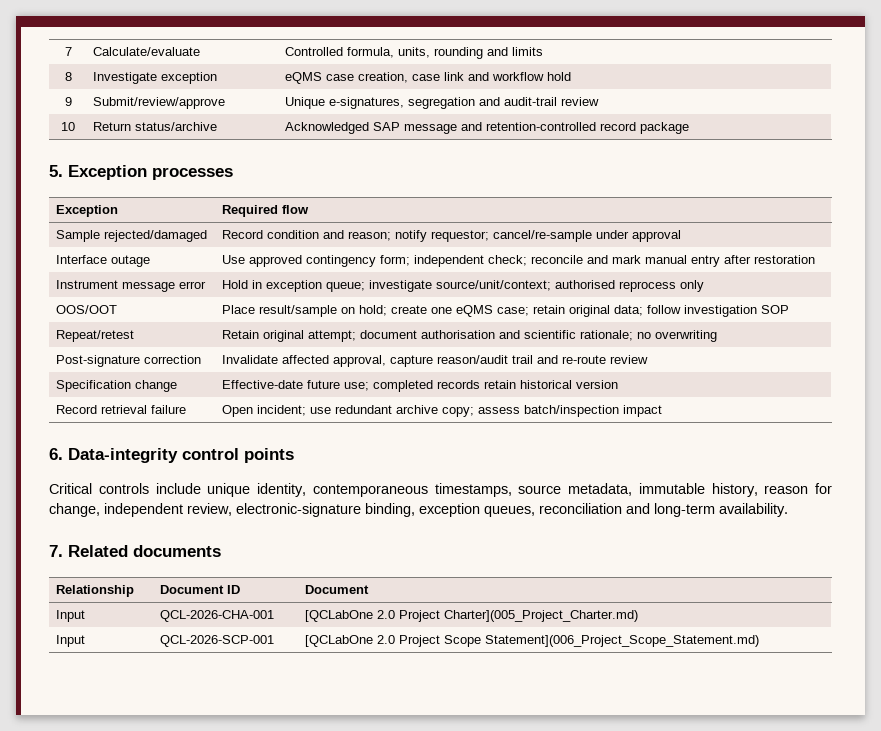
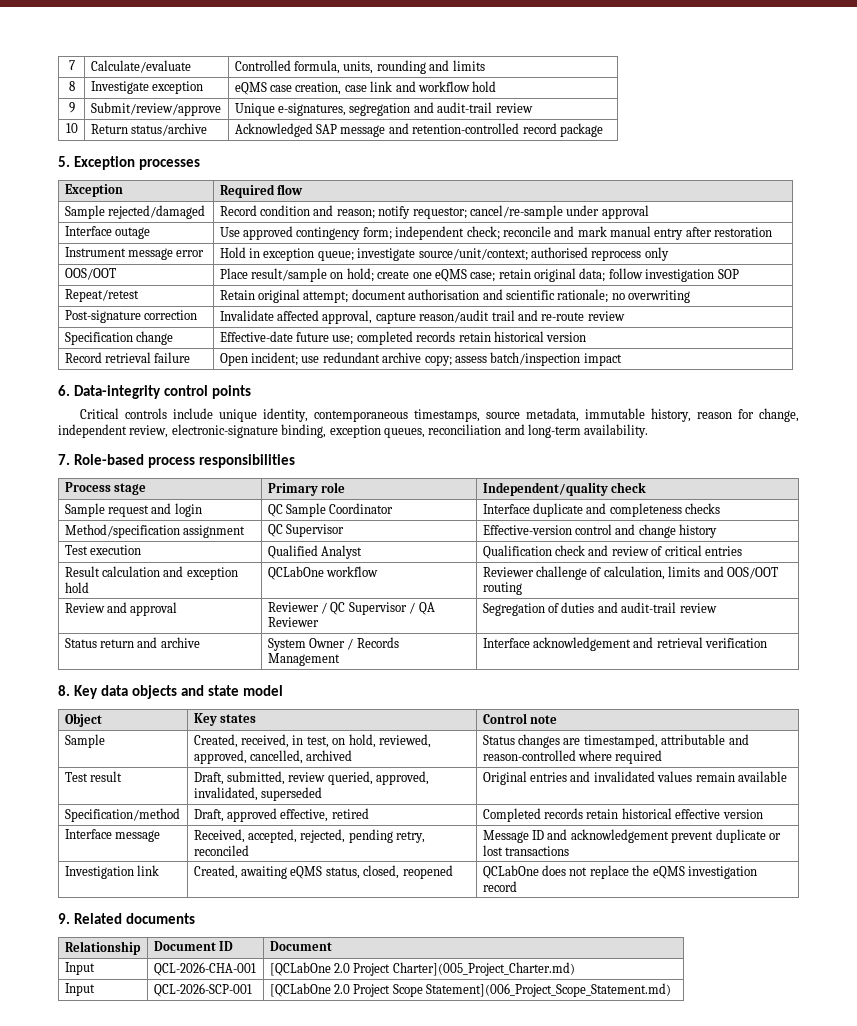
- 7. Related documents
+ 7. Role-based process responsibilities
+ Process stage | Primary role | Independent/quality check
+ Sample request and login | QC Sample Coordinator | Interface duplicate and completeness checks
+ Method/specification assignment | QC Supervisor | Effective-version control and change history
+ Test execution | Qualified Analyst | Qualification check and review of critical entries
+ Result calculation and exception hold | QCLabOne workflow | Reviewer challenge of calculation, limits and OOS/OOT routing
+ Review and approval | Reviewer / QC Supervisor / QA Reviewer | Segregation of duties and audit-trail review
+ Status return and archive | System Owner / Records Management | Interface acknowledgement and retrieval verification
+ 8. Key data objects and state model
+ Object | Key states | Control note
+ Sample | Created, received, in test, on hold, reviewed, approved, cancelled, archived | Status changes are timestamped, attributable and reason-controlled where required
+ Test result | Draft, submitted, review queried, approved, invalidated, superseded | Original entries and invalidated values remain available
+ Specification/method | Draft, approved effective, retired | Completed records retain historical effective version
+ Interface message | Received, accepted, rejected, pending retry, reconciled | Message ID and acknowledgement prevent duplicate or lost transactions
+ Investigation link | Created, awaiting eQMS status, closed, reopened | QCLabOne does not replace the eQMS investigation record
+ 9. Related documents

